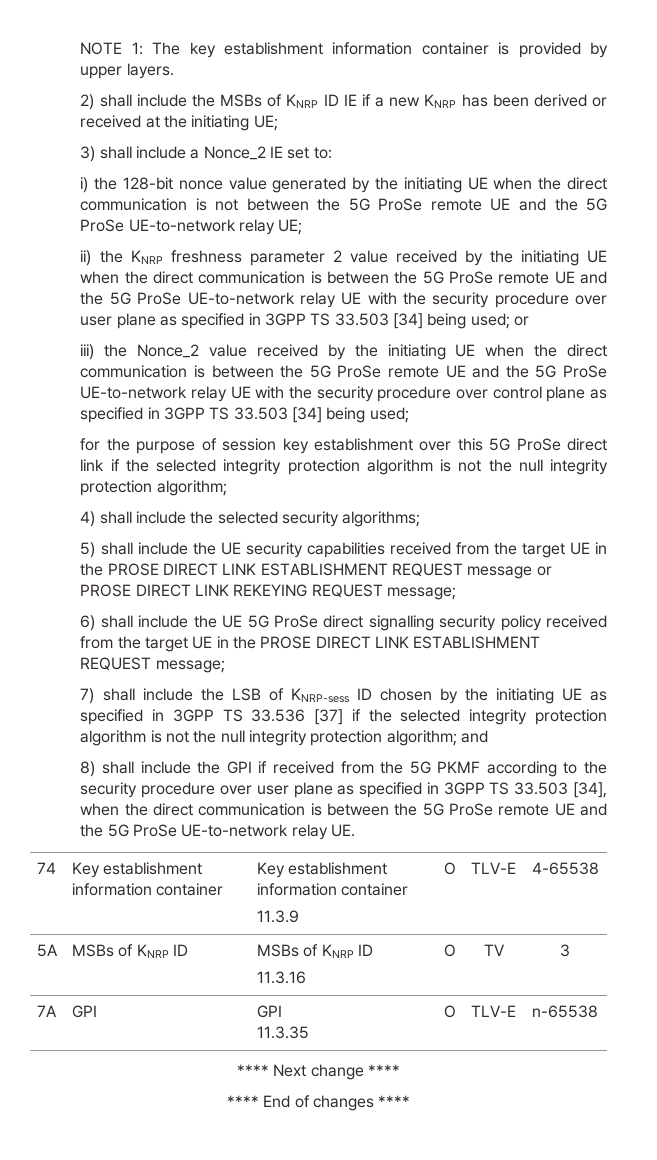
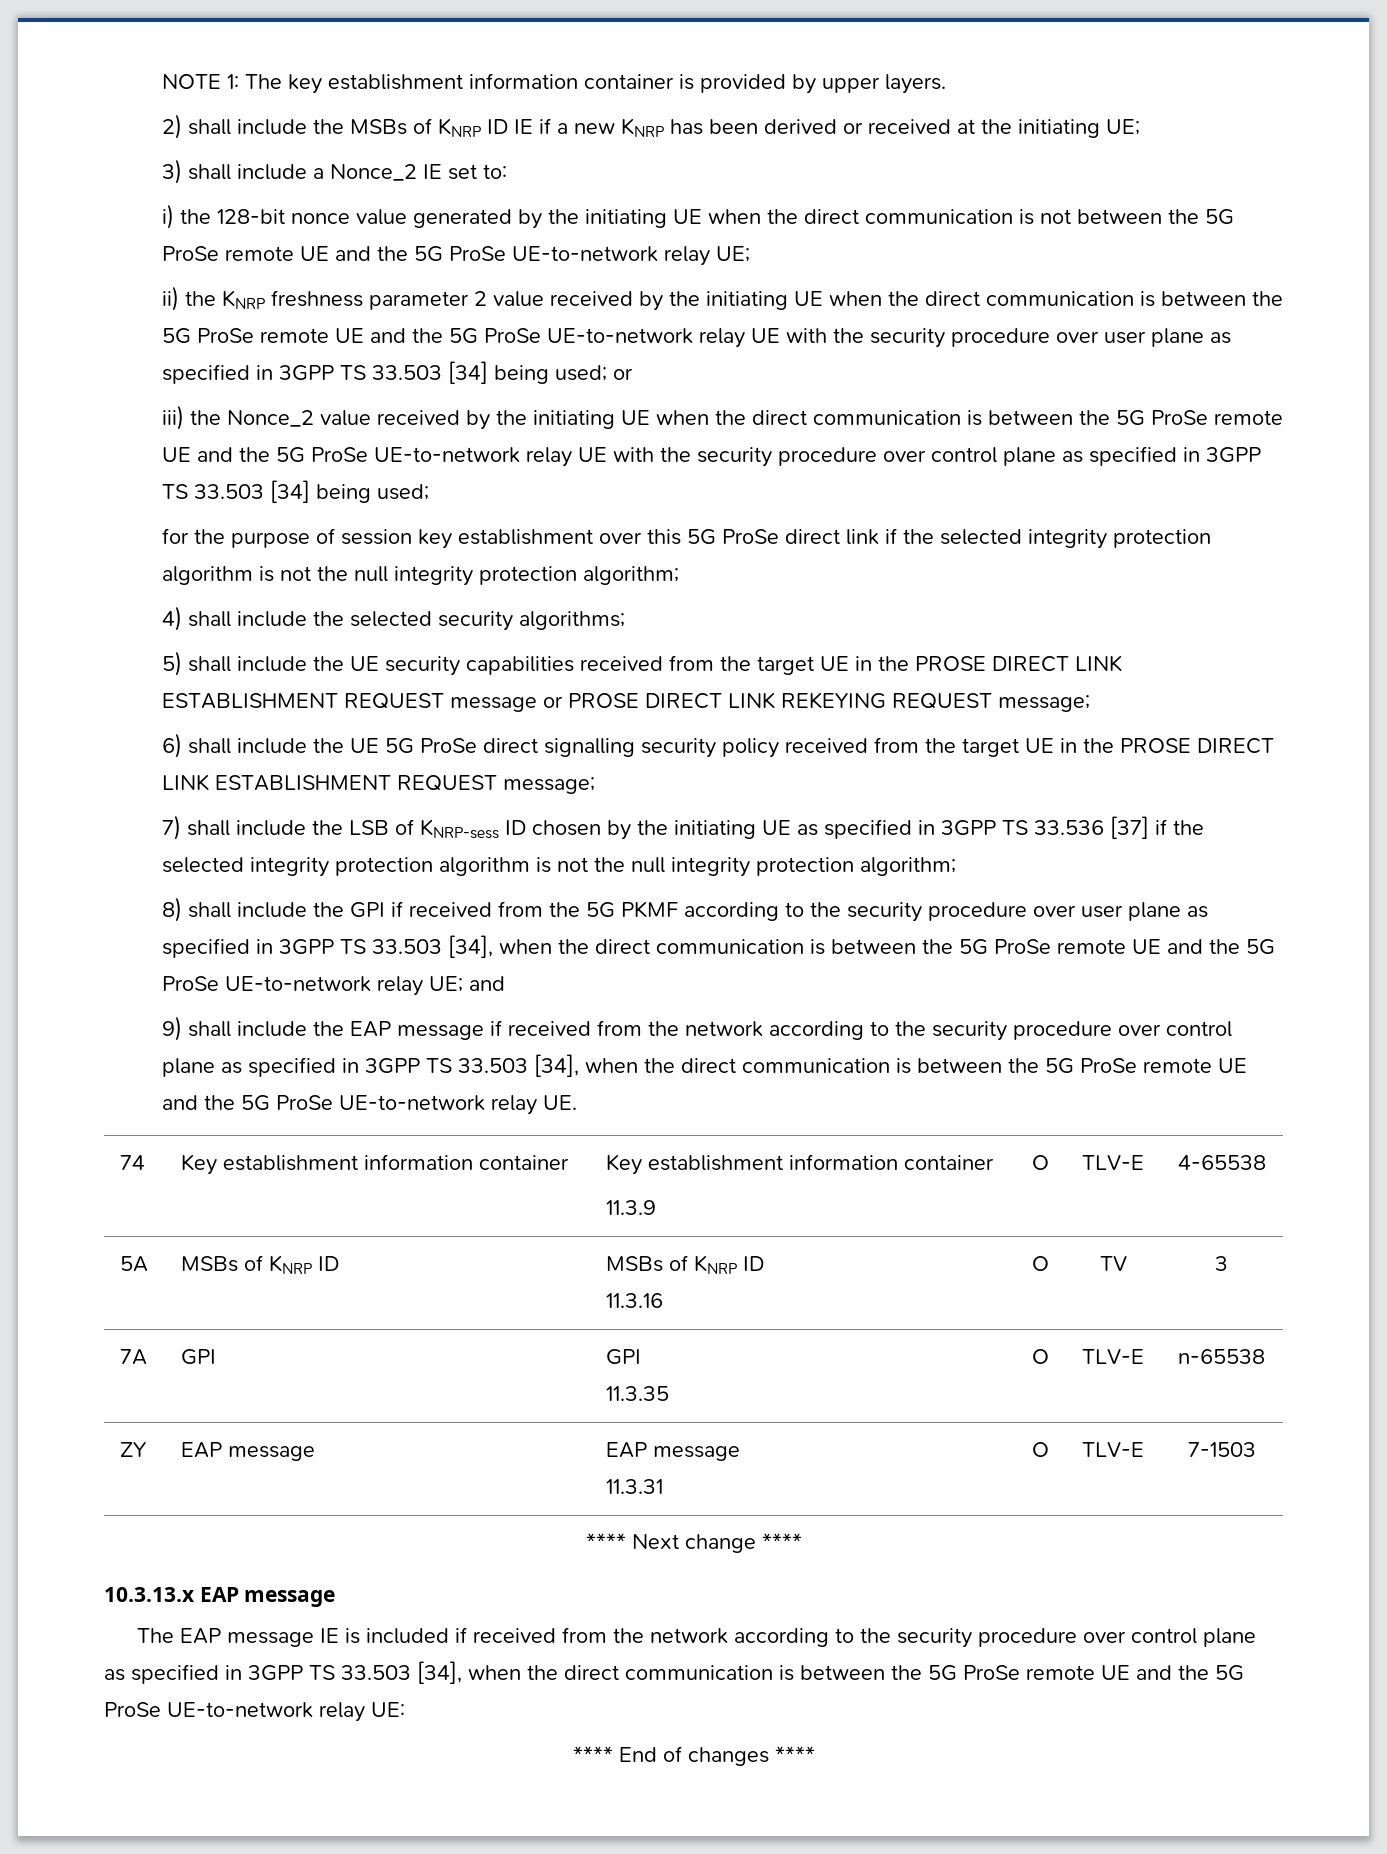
- 7) shall include the LSB of KNRP-sess ID chosen by the initiating UE as specified in 3GPP TS 33.536 [37] if the selected integrity protection algorithm is not the null integrity protection algorithm; and
+ 7) shall include the LSB of KNRP-sess ID chosen by the initiating UE as specified in 3GPP TS 33.536 [37] if the selected integrity protection algorithm is not the null integrity protection algorithm;
- 8) shall include the GPI if received from the 5G PKMF according to the security procedure over user plane as specified in 3GPP TS 33.503 [34], when the direct communication is between the 5G ProSe remote UE and the 5G ProSe UE-to-network relay UE.
+ 8) shall include the GPI if received from the 5G PKMF according to the security procedure over user plane as specified in 3GPP TS 33.503 [34], when the direct communication is between the 5G ProSe remote UE and the 5G ProSe UE-to-network relay UE; and
+ 9) shall include the EAP message if received from the network according to the security procedure over control plane as specified in 3GPP TS 33.503 [34], when the direct communication is between the 5G ProSe remote UE and the 5G ProSe UE-to-network relay UE.
+ ZY | EAP message | EAP message
+ 11.3.31 | O | TLV-E | 7-1503
  **** Next change ****
+ 10.3.13.x EAP message
+ The EAP message IE is included if received from the network according to the security procedure over control plane as specified in 3GPP TS 33.503 [34], when the direct communication is between the 5G ProSe remote UE and the 5G ProSe UE-to-network relay UE:

